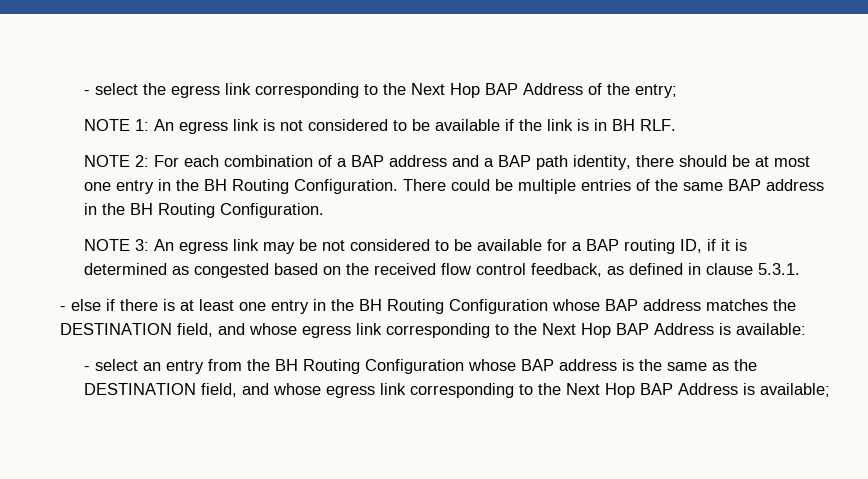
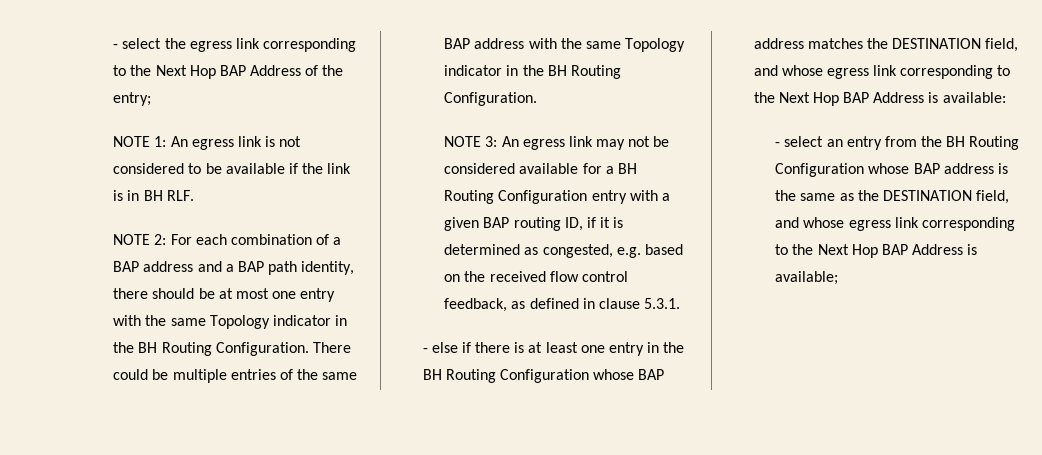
- NOTE 2: For each combination of a BAP address and a BAP path identity, there should be at most one entry in the BH Routing Configuration.
+ NOTE 2: For each combination of a BAP address and a BAP path identity, there should be at most one entry with the same Topology indicator in the BH Routing Configuration.
- There could be multiple entries of the same BAP address in the BH Routing Configuration.
+ There could be multiple entries of the same BAP address with the same Topology indicator in the BH Routing Configuration.
- NOTE 3: An egress link may be not considered to be available for a BAP routing ID, if it is determined as congested based on the received flow control feedback, as defined in clause 5.3.1.
+ NOTE 3: An egress link may not be considered available for a BH Routing Configuration entry with a given BAP routing ID, if it is determined as congested, e.g. based on the received flow control feedback, as defined in clause 5.3.1.

